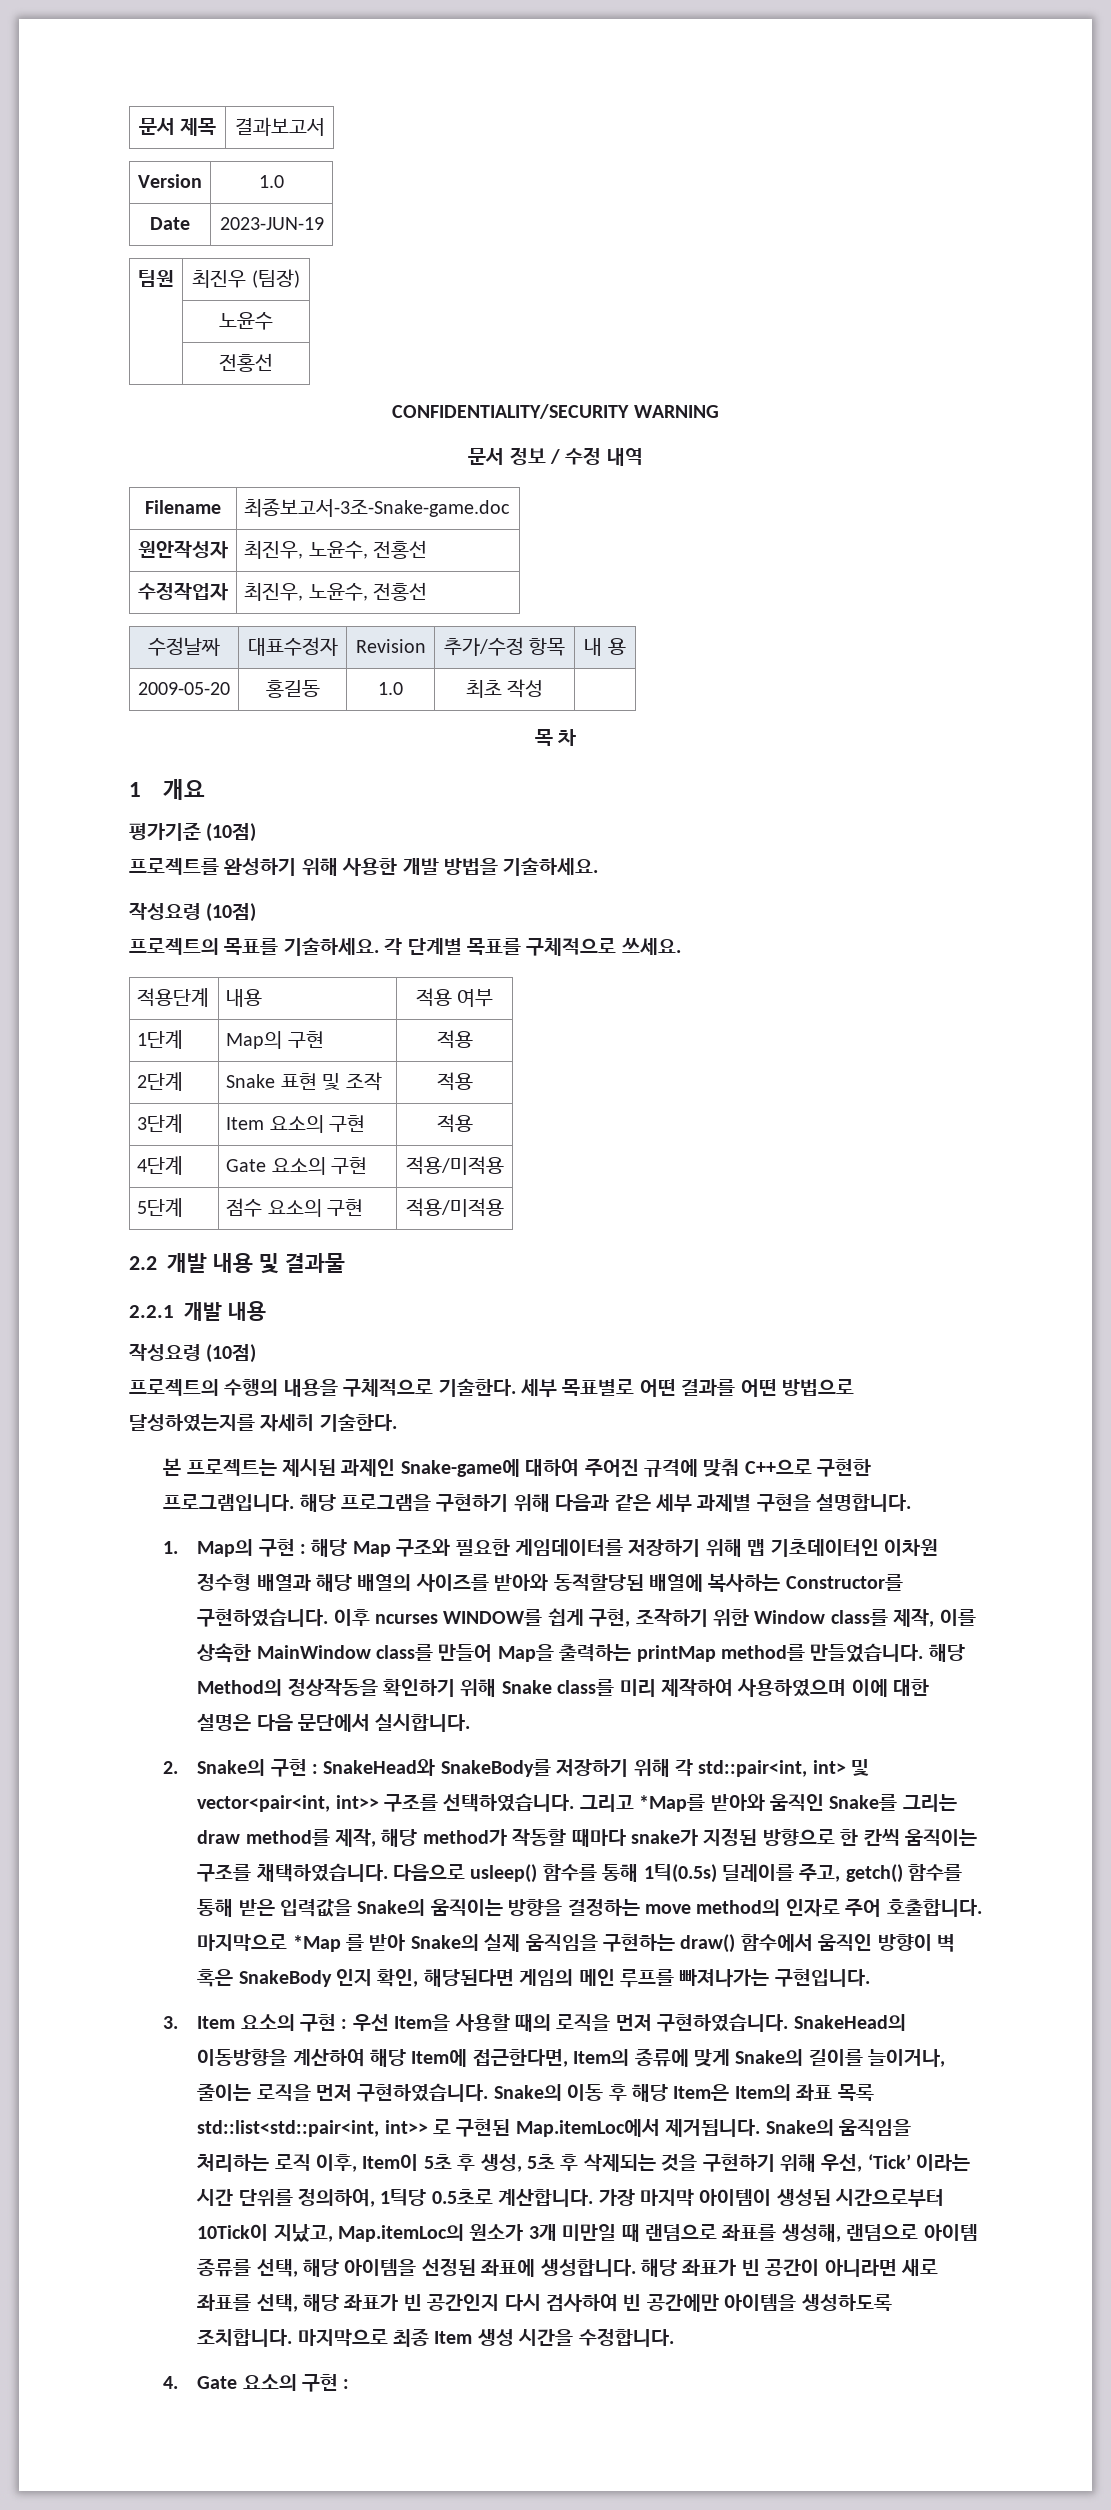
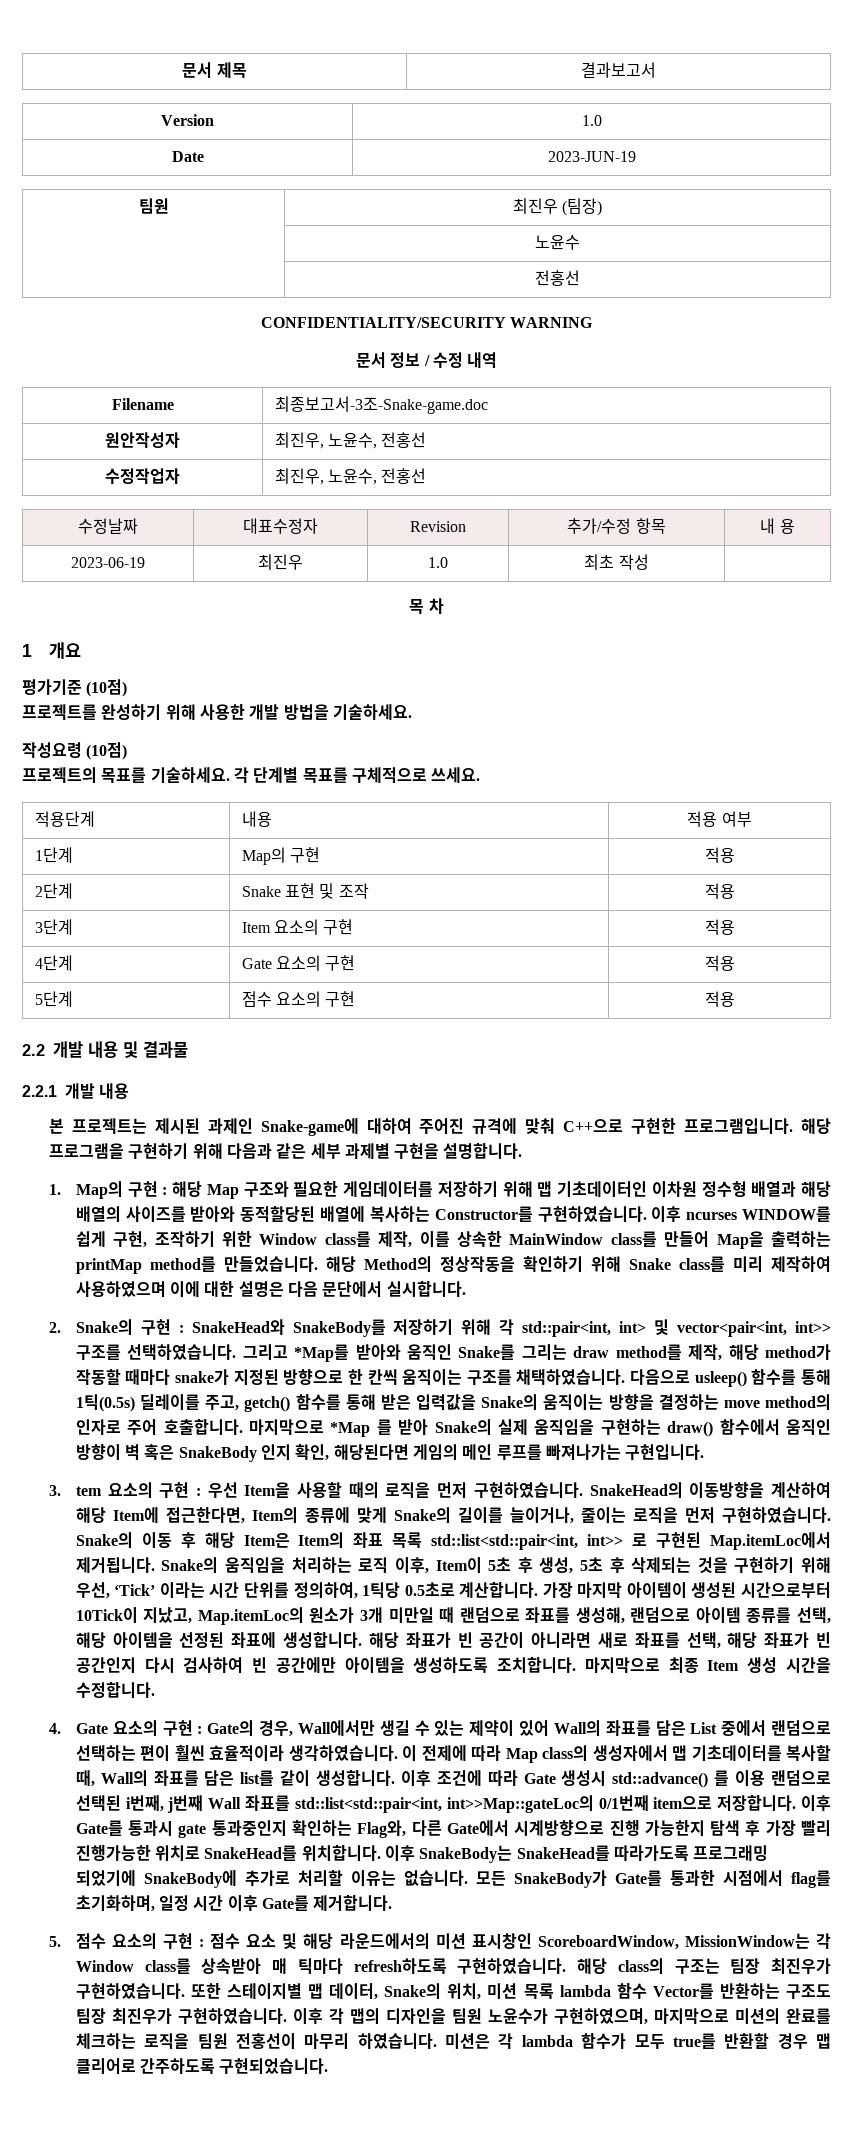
- 2009-05-20 | 홍길동 | 1.0 | 최초 작성 |
+ 2023-06-19 | 최진우 | 1.0 | 최초 작성 |
- 4단계 | Gate 요소의 구현 | 적용/미적용
+ 4단계 | Gate 요소의 구현 | 적용
- 5단계 | 점수 요소의 구현 | 적용/미적용
+ 5단계 | 점수 요소의 구현 | 적용
  2.2.1 개발 내용
- 작성요령 (10점)
- 프로젝트의 수행의 내용을 구체적으로 기술한다. 세부 목표별로 어떤 결과를 어떤 방법으로 달성하였는지를 자세히 기술한다.
- 3. Item 요소의 구현 : 우선 Item을 사용할 때의 로직을 먼저 구현하였습니다.
+ 3. tem 요소의 구현 : 우선 Item을 사용할 때의 로직을 먼저 구현하였습니다.
- 4. Gate 요소의 구현 :
+ 4. Gate 요소의 구현 : Gate의 경우, Wall에서만 생길 수 있는 제약이 있어 Wall의 좌표를 담은 List 중에서 랜덤으로 선택하는 편이 훨씬 효율적이라 생각하였습니다. 이 전제에 따라 Map class의 생성자에서 맵 기초데이터를 복사할 때, Wall의 좌표를 담은 list를 같이 생성합니다. 이후 조건에 따라 Gate 생성시 std::advance() 를 이용 랜덤으로 선택된 i번째, j번째 Wall 좌표를 std::list<std::pair<int, int>>Map::gateLoc의 0/1번째 item으로 저장합니다. 이후 Gate를 통과시 gate 통과중인지 확인하는 Flag와, 다른 Gate에서 시계방향으로 진행 가능한지 탐색 후 가장 빨리 진행가능한 위치로 SnakeHead를 위치합니다. 이후 SnakeBody는 SnakeHead를 따라가도록 프로그래밍 되었기에 SnakeBody에 추가로 처리할 이유는 없습니다. 모든 SnakeBody가 Gate를 통과한 시점에서 flag를 초기화하며, 일정 시간 이후 Gate를 제거합니다.
+ 5. 점수 요소의 구현 : 점수 요소 및 해당 라운드에서의 미션 표시창인 ScoreboardWindow, MissionWindow는 각 Window class를 상속받아 매 틱마다 refresh하도록 구현하였습니다. 해당 class의 구조는 팀장 최진우가 구현하였습니다. 또한 스테이지별 맵 데이터, Snake의 위치, 미션 목록 lambda 함수 Vector를 반환하는 구조도 팀장 최진우가 구현하였습니다. 이후 각 맵의 디자인을 팀원 노윤수가 구현하였으며, 마지막으로 미션의 완료를 체크하는 로직을 팀원 전홍선이 마무리 하였습니다. 미션은 각 lambda 함수가 모두 true를 반환할 경우 맵 클리어로 간주하도록 구현되었습니다.

